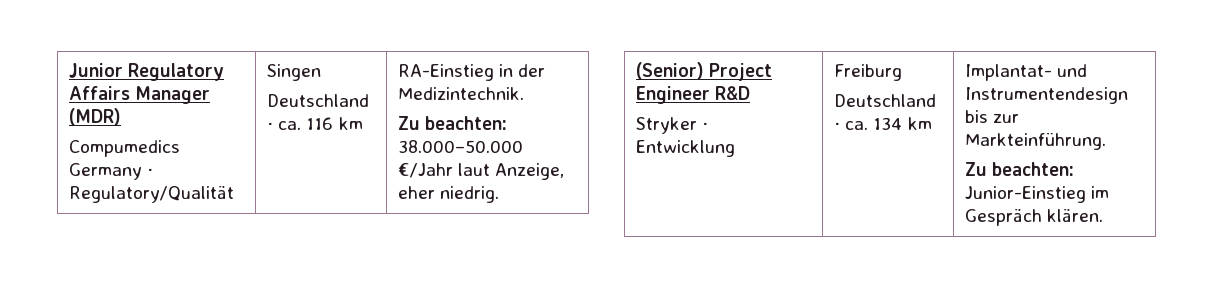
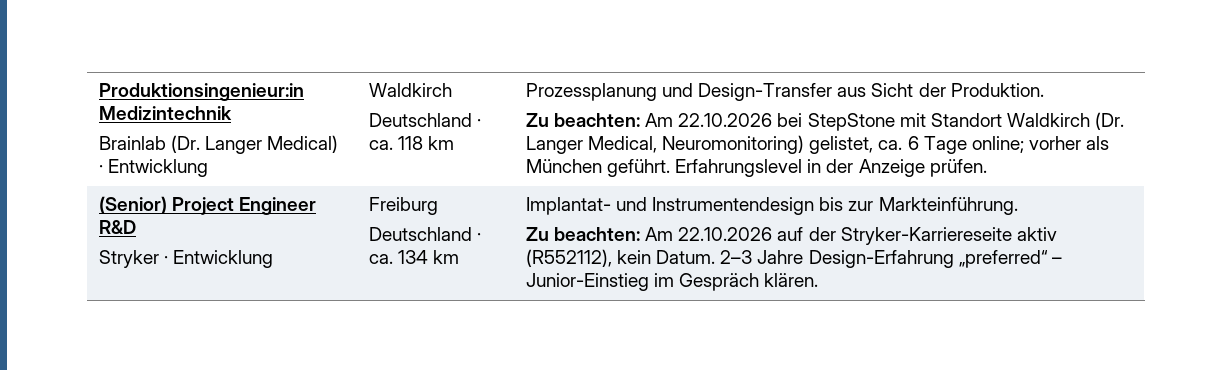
- Junior Regulatory Affairs Manager (MDR)
- Compumedics Germany · Regulatory/Qualität | Singen
- Deutschland · ca. 116 km | RA-Einstieg in der Medizintechnik.
- Zu beachten: 38.000–50.000 €/Jahr laut Anzeige, eher niedrig.
+ Produktionsingenieur:in Medizintechnik
+ Brainlab (Dr. Langer Medical) · Entwicklung | Waldkirch
+ Deutschland · ca. 118 km | Prozessplanung und Design-Transfer aus Sicht der Produktion.
+ Zu beachten: Am 22.10.2026 bei StepStone mit Standort Waldkirch (Dr. Langer Medical, Neuromonitoring) gelistet, ca. 6 Tage online; vorher als München geführt. Erfahrungslevel in der Anzeige prüfen.
  (Senior) Project Engineer R&D
  Stryker · Entwicklung | Freiburg
  Deutschland · ca. 134 km | Implantat- und Instrumentendesign bis zur Markteinführung.
- Zu beachten: Junior-Einstieg im Gespräch klären.
+ Zu beachten: Am 22.10.2026 auf der Stryker-Karriereseite aktiv (R552112), kein Datum. 2–3 Jahre Design-Erfahrung „preferred“ – Junior-Einstieg im Gespräch klären.

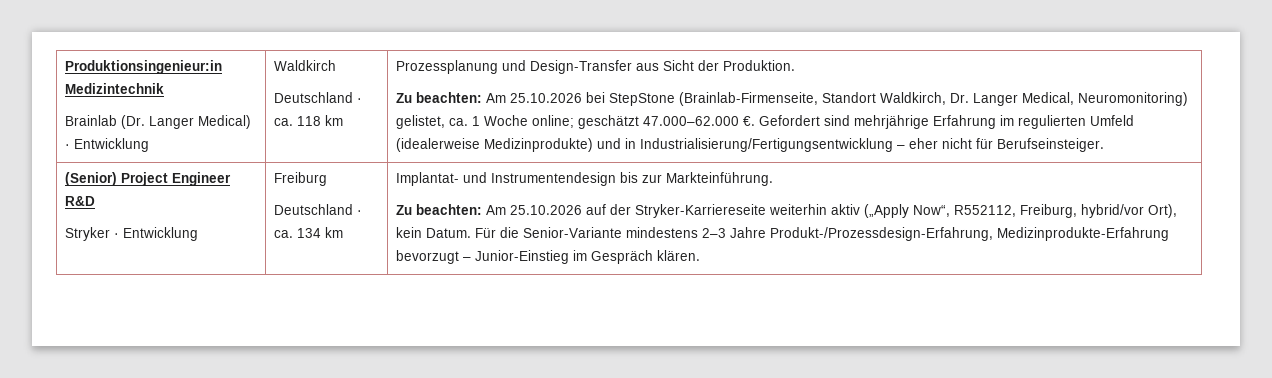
- Zu beachten: Am 22.10.2026 bei StepStone mit Standort Waldkirch (Dr. Langer Medical, Neuromonitoring) gelistet, ca. 6 Tage online; vorher als München geführt. Erfahrungslevel in der Anzeige prüfen.
+ Zu beachten: Am 25.10.2026 bei StepStone (Brainlab-Firmenseite, Standort Waldkirch, Dr. Langer Medical, Neuromonitoring) gelistet, ca. 1 Woche online; geschätzt 47.000–62.000 €. Gefordert sind mehrjährige Erfahrung im regulierten Umfeld (idealerweise Medizinprodukte) und in Industrialisierung/Fertigungsentwicklung – eher nicht für Berufseinsteiger.
- Zu beachten: Am 22.10.2026 auf der Stryker-Karriereseite aktiv (R552112), kein Datum. 2–3 Jahre Design-Erfahrung „preferred“ – Junior-Einstieg im Gespräch klären.
+ Zu beachten: Am 25.10.2026 auf der Stryker-Karriereseite weiterhin aktiv („Apply Now“, R552112, Freiburg, hybrid/vor Ort), kein Datum. Für die Senior-Variante mindestens 2–3 Jahre Produkt-/Prozessdesign-Erfahrung, Medizinprodukte-Erfahrung bevorzugt – Junior-Einstieg im Gespräch klären.

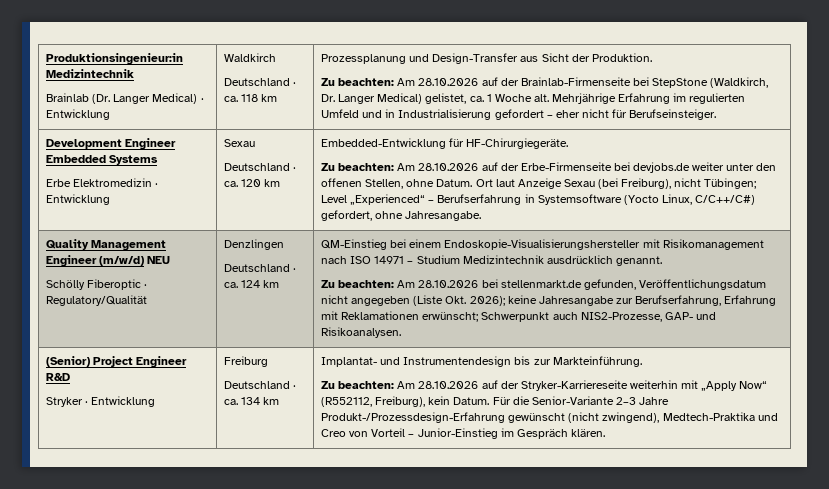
- Zu beachten: Am 25.10.2026 bei StepStone (Brainlab-Firmenseite, Standort Waldkirch, Dr. Langer Medical, Neuromonitoring) gelistet, ca. 1 Woche online; geschätzt 47.000–62.000 €. Gefordert sind mehrjährige Erfahrung im regulierten Umfeld (idealerweise Medizinprodukte) und in Industrialisierung/Fertigungsentwicklung – eher nicht für Berufseinsteiger.
+ Zu beachten: Am 28.10.2026 auf der Brainlab-Firmenseite bei StepStone (Waldkirch, Dr. Langer Medical) gelistet, ca. 1 Woche alt. Mehrjährige Erfahrung im regulierten Umfeld und in Industrialisierung gefordert – eher nicht für Berufseinsteiger.
+ Development Engineer Embedded Systems
+ Erbe Elektromedizin · Entwicklung | Sexau
+ Deutschland · ca. 120 km | Embedded-Entwicklung für HF-Chirurgiegeräte.
+ Zu beachten: Am 28.10.2026 auf der Erbe-Firmenseite bei devjobs.de weiter unter den offenen Stellen, ohne Datum. Ort laut Anzeige Sexau (bei Freiburg), nicht Tübingen; Level „Experienced“ – Berufserfahrung in Systemsoftware (Yocto Linux, C/C++/C#) gefordert, ohne Jahresangabe.
+ Quality Management Engineer (m/w/d) NEU
+ Schölly Fiberoptic · Regulatory/Qualität | Denzlingen
+ Deutschland · ca. 124 km | QM-Einstieg bei einem Endoskopie-Visualisierungshersteller mit Risikomanagement nach ISO 14971 – Studium Medizintechnik ausdrücklich genannt.
+ Zu beachten: Am 28.10.2026 bei stellenmarkt.de gefunden, Veröffentlichungsdatum nicht angegeben (Liste Okt. 2026); keine Jahresangabe zur Berufserfahrung, Erfahrung mit Reklamationen erwünscht; Schwerpunkt auch NIS2-Prozesse, GAP- und Risikoanalysen.
- Zu beachten: Am 25.10.2026 auf der Stryker-Karriereseite weiterhin aktiv („Apply Now“, R552112, Freiburg, hybrid/vor Ort), kein Datum.
+ Zu beachten: Am 28.10.2026 auf der Stryker-Karriereseite weiterhin mit „Apply Now“ (R552112, Freiburg), kein Datum.
- Für die Senior-Variante mindestens 2–3 Jahre Produkt-/Prozessdesign-Erfahrung, Medizinprodukte-Erfahrung bevorzugt – Junior-Einstieg im Gespräch klären.
+ Für die Senior-Variante 2–3 Jahre Produkt-/Prozessdesign-Erfahrung gewünscht (nicht zwingend), Medtech-Praktika und Creo von Vorteil – Junior-Einstieg im Gespräch klären.

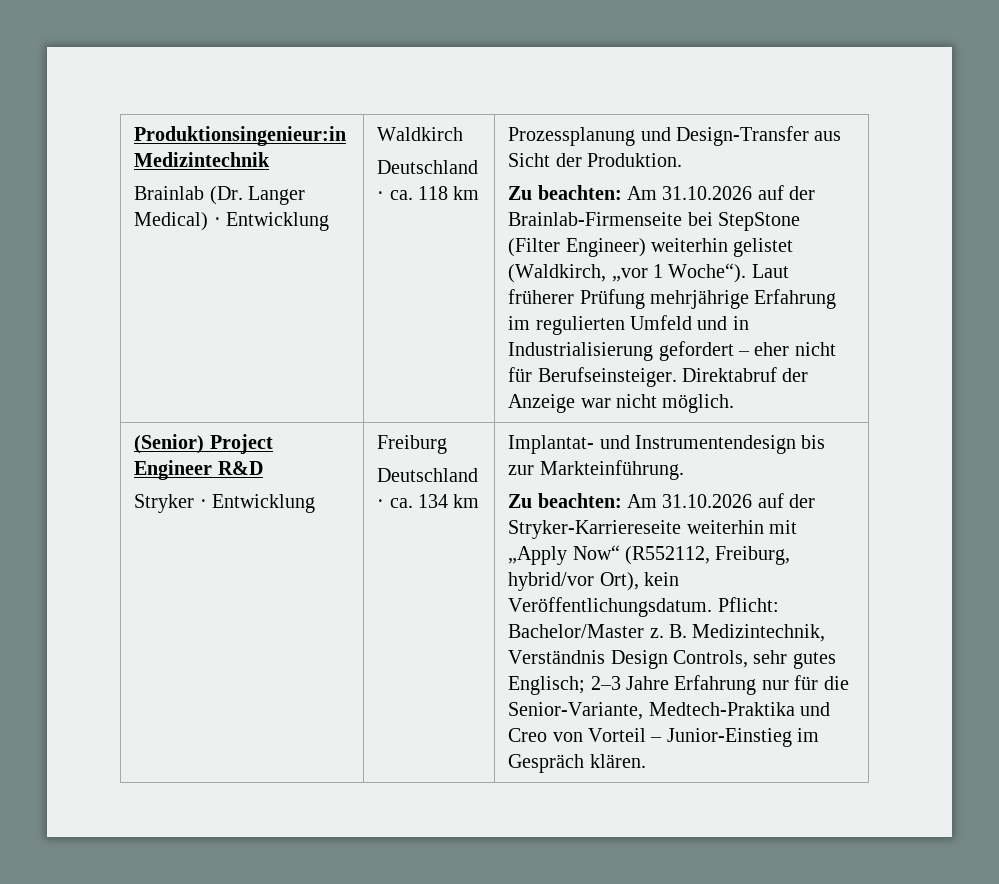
- Zu beachten: Am 28.10.2026 auf der Brainlab-Firmenseite bei StepStone (Waldkirch, Dr. Langer Medical) gelistet, ca. 1 Woche alt. Mehrjährige Erfahrung im regulierten Umfeld und in Industrialisierung gefordert – eher nicht für Berufseinsteiger.
- Development Engineer Embedded Systems
- Erbe Elektromedizin · Entwicklung | Sexau
- Deutschland · ca. 120 km | Embedded-Entwicklung für HF-Chirurgiegeräte.
- Zu beachten: Am 28.10.2026 auf der Erbe-Firmenseite bei devjobs.de weiter unter den offenen Stellen, ohne Datum. Ort laut Anzeige Sexau (bei Freiburg), nicht Tübingen; Level „Experienced“ – Berufserfahrung in Systemsoftware (Yocto Linux, C/C++/C#) gefordert, ohne Jahresangabe.
- Quality Management Engineer (m/w/d) NEU
- Schölly Fiberoptic · Regulatory/Qualität | Denzlingen
- Deutschland · ca. 124 km | QM-Einstieg bei einem Endoskopie-Visualisierungshersteller mit Risikomanagement nach ISO 14971 – Studium Medizintechnik ausdrücklich genannt.
- Zu beachten: Am 28.10.2026 bei stellenmarkt.de gefunden, Veröffentlichungsdatum nicht angegeben (Liste Okt. 2026); keine Jahresangabe zur Berufserfahrung, Erfahrung mit Reklamationen erwünscht; Schwerpunkt auch NIS2-Prozesse, GAP- und Risikoanalysen.
+ Zu beachten: Am 31.10.2026 auf der Brainlab-Firmenseite bei StepStone (Filter Engineer) weiterhin gelistet (Waldkirch, „vor 1 Woche“). Laut früherer Prüfung mehrjährige Erfahrung im regulierten Umfeld und in Industrialisierung gefordert – eher nicht für Berufseinsteiger. Direktabruf der Anzeige war nicht möglich.
- Zu beachten: Am 28.10.2026 auf der Stryker-Karriereseite weiterhin mit „Apply Now“ (R552112, Freiburg), kein Datum. Für die Senior-Variante 2–3 Jahre Produkt-/Prozessdesign-Erfahrung gewünscht (nicht zwingend), Medtech-Praktika und Creo von Vorteil – Junior-Einstieg im Gespräch klären.
+ Zu beachten: Am 31.10.2026 auf der Stryker-Karriereseite weiterhin mit „Apply Now“ (R552112, Freiburg, hybrid/vor Ort), kein Veröffentlichungsdatum. Pflicht: Bachelor/Master z. B. Medizintechnik, Verständnis Design Controls, sehr gutes Englisch; 2–3 Jahre Erfahrung nur für die Senior-Variante, Medtech-Praktika und Creo von Vorteil – Junior-Einstieg im Gespräch klären.

